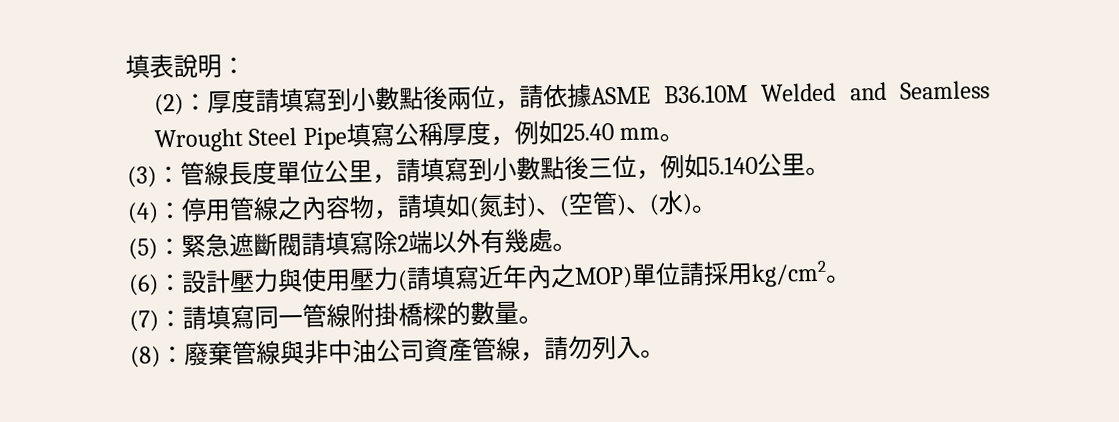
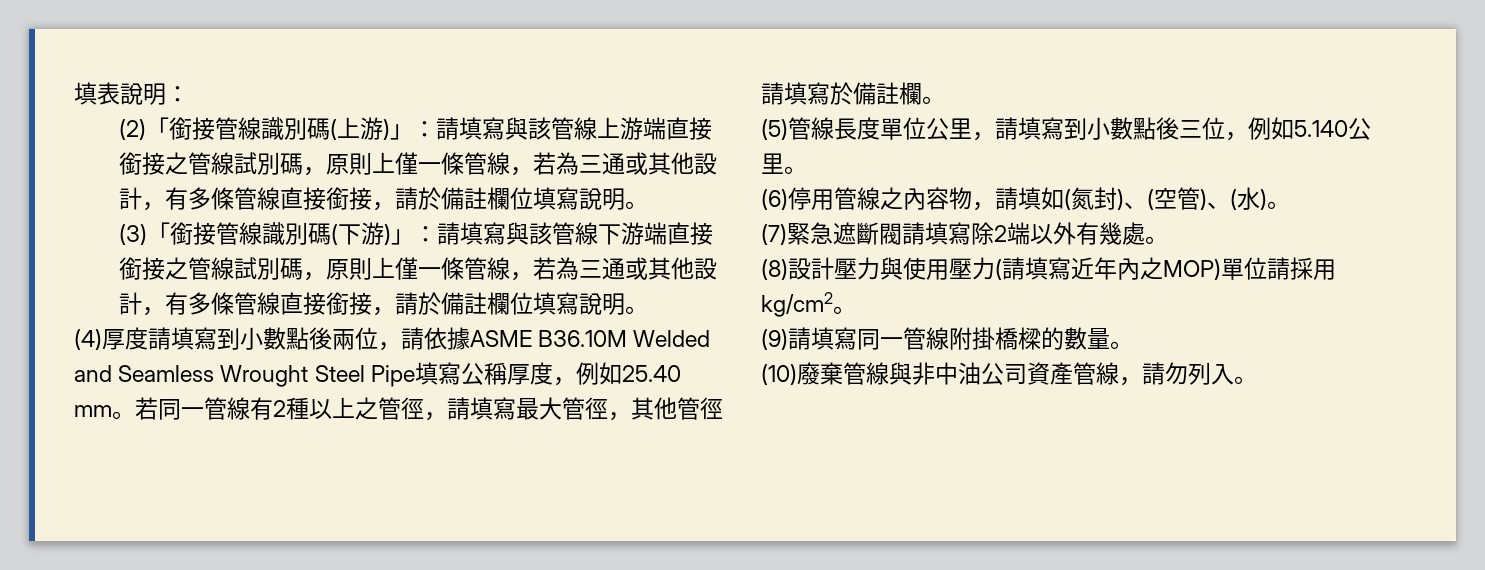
- (2)：厚度請填寫到小數點後兩位，請依據ASME B36.10M Welded and Seamless Wrought Steel Pipe填寫公稱厚度，例如25.40 mm。
- (3)：管線長度單位公里，請填寫到小數點後三位，例如5.140公里。
+ (2)「銜接管線識別碼(上游)」：請填寫與該管線上游端直接銜接之管線試別碼，原則上僅一條管線，若為三通或其他設計，有多條管線直接銜接，請於備註欄位填寫說明。
+ (3)「銜接管線識別碼(下游)」：請填寫與該管線下游端直接銜接之管線試別碼，原則上僅一條管線，若為三通或其他設計，有多條管線直接銜接，請於備註欄位填寫說明。
+ (4)厚度請填寫到小數點後兩位，請依據ASME B36.10M Welded and Seamless Wrought Steel Pipe填寫公稱厚度，例如25.40 mm。若同一管線有2種以上之管徑，請填寫最大管徑，其他管徑請填寫於備註欄。
+ (5)管線長度單位公里，請填寫到小數點後三位，例如5.140公里。
- (4)：停用管線之內容物，請填如(氮封)、(空管)、(水)。
+ (6)停用管線之內容物，請填如(氮封)、(空管)、(水)。
- (5)：緊急遮斷閥請填寫除2端以外有幾處。
+ (7)緊急遮斷閥請填寫除2端以外有幾處。
- (6)：設計壓力與使用壓力(請填寫近年內之MOP)單位請採用kg/cm2。
+ (8)設計壓力與使用壓力(請填寫近年內之MOP)單位請採用kg/cm2。
- (7)：請填寫同一管線附掛橋樑的數量。
+ (9)請填寫同一管線附掛橋樑的數量。
- (8)：廢棄管線與非中油公司資產管線，請勿列入。
+ (10)廢棄管線與非中油公司資產管線，請勿列入。

